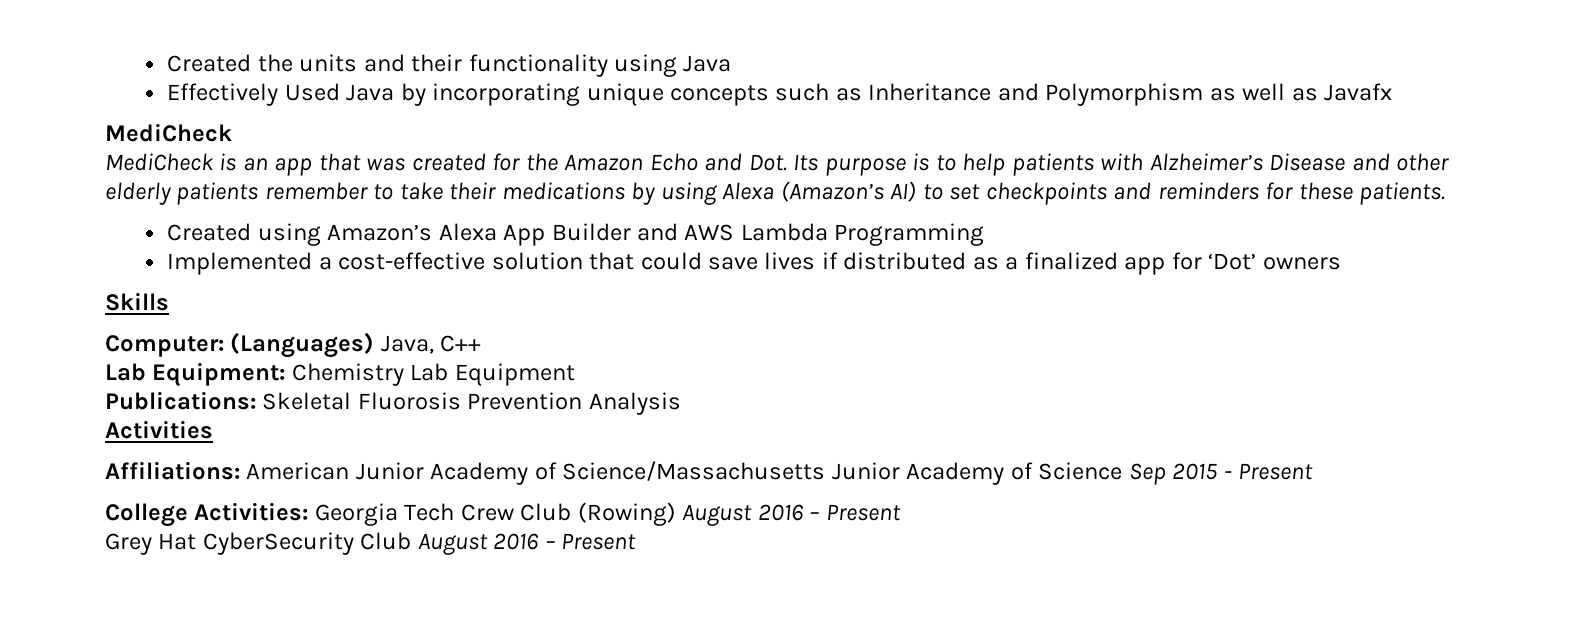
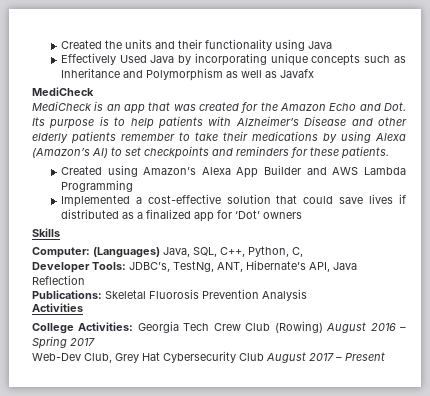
- Computer: (Languages) Java, C++
- Lab Equipment: Chemistry Lab Equipment
+ Computer: (Languages) Java, SQL, C++, Python, C,
+ Developer Tools: JDBC’s, TestNg, ANT, Hibernate’s API, Java Reflection
- Affiliations: American Junior Academy of Science/Massachusetts Junior Academy of Science Sep 2015 - Present
- College Activities: Georgia Tech Crew Club (Rowing) August 2016 – Present
- Grey Hat CyberSecurity Club August 2016 – Present
+ College Activities: Georgia Tech Crew Club (Rowing) August 2016 – Spring 2017
+ Web-Dev Club, Grey Hat Cybersecurity Club August 2017 – Present

